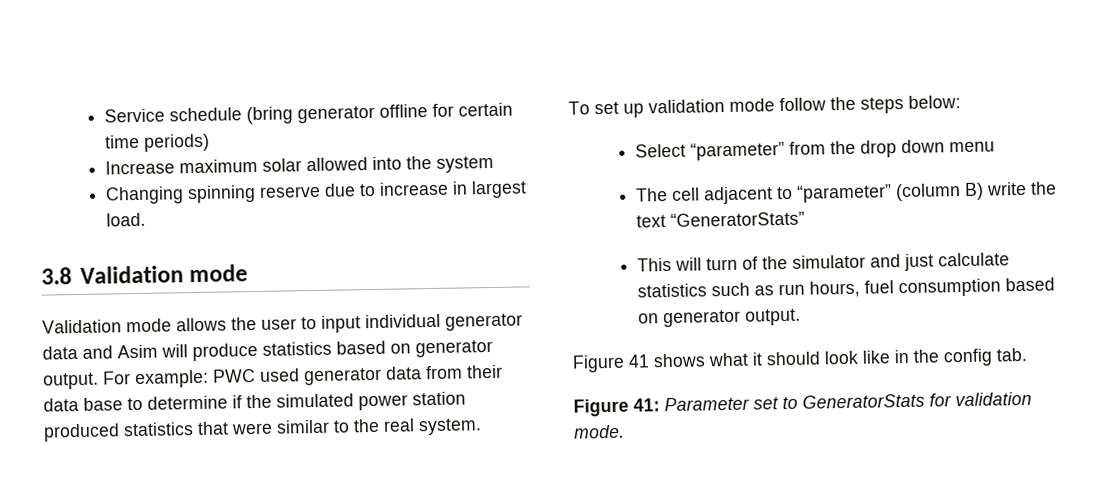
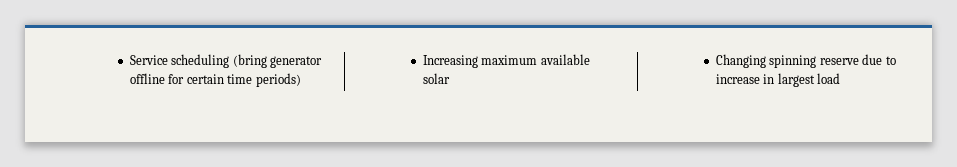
- Service schedule (bring generator offline for certain time periods)
+ Service scheduling (bring generator offline for certain time periods)
- Increase maximum solar allowed into the system
+ Increasing maximum available solar
- Changing spinning reserve due to increase in largest load.
- 3.8 Validation mode
- Validation mode allows the user to input individual generator data and Asim will produce statistics based on generator output. For example: PWC used generator data from their data base to determine if the simulated power station produced statistics that were similar to the real system.
- To set up validation mode follow the steps below:
- Select “parameter” from the drop down menu
- The cell adjacent to “parameter” (column B) write the text “GeneratorStats”
- This will turn of the simulator and just calculate statistics such as run hours, fuel consumption based on generator output.
- Figure 41 shows what it should look like in the config tab.
- Figure 41: Parameter set to GeneratorStats for validation mode.
+ Changing spinning reserve due to increase in largest load

